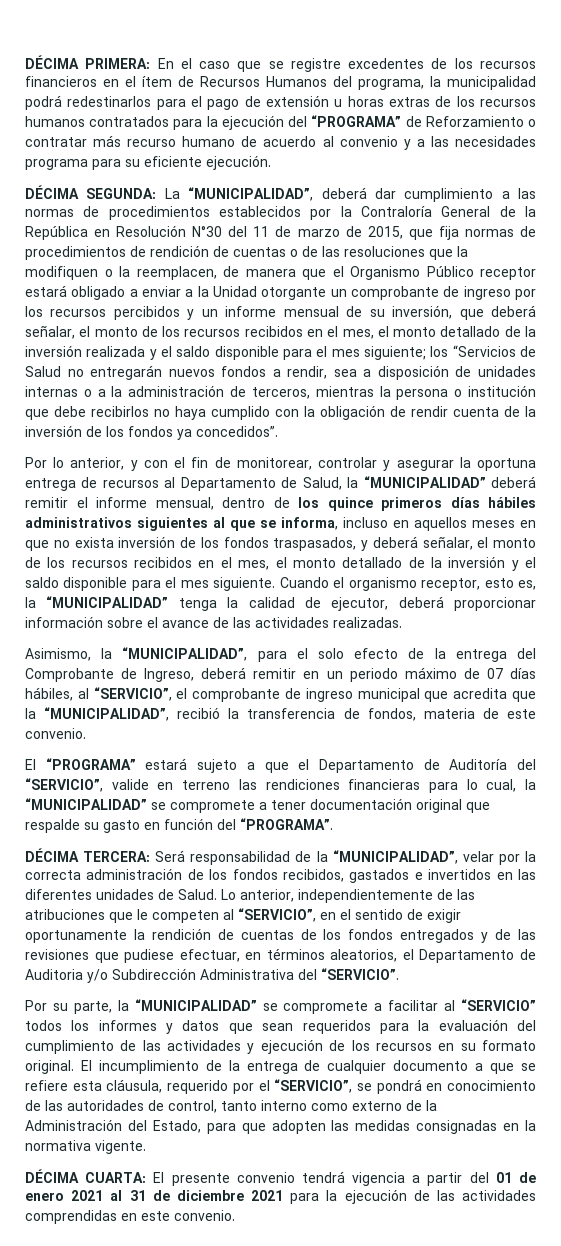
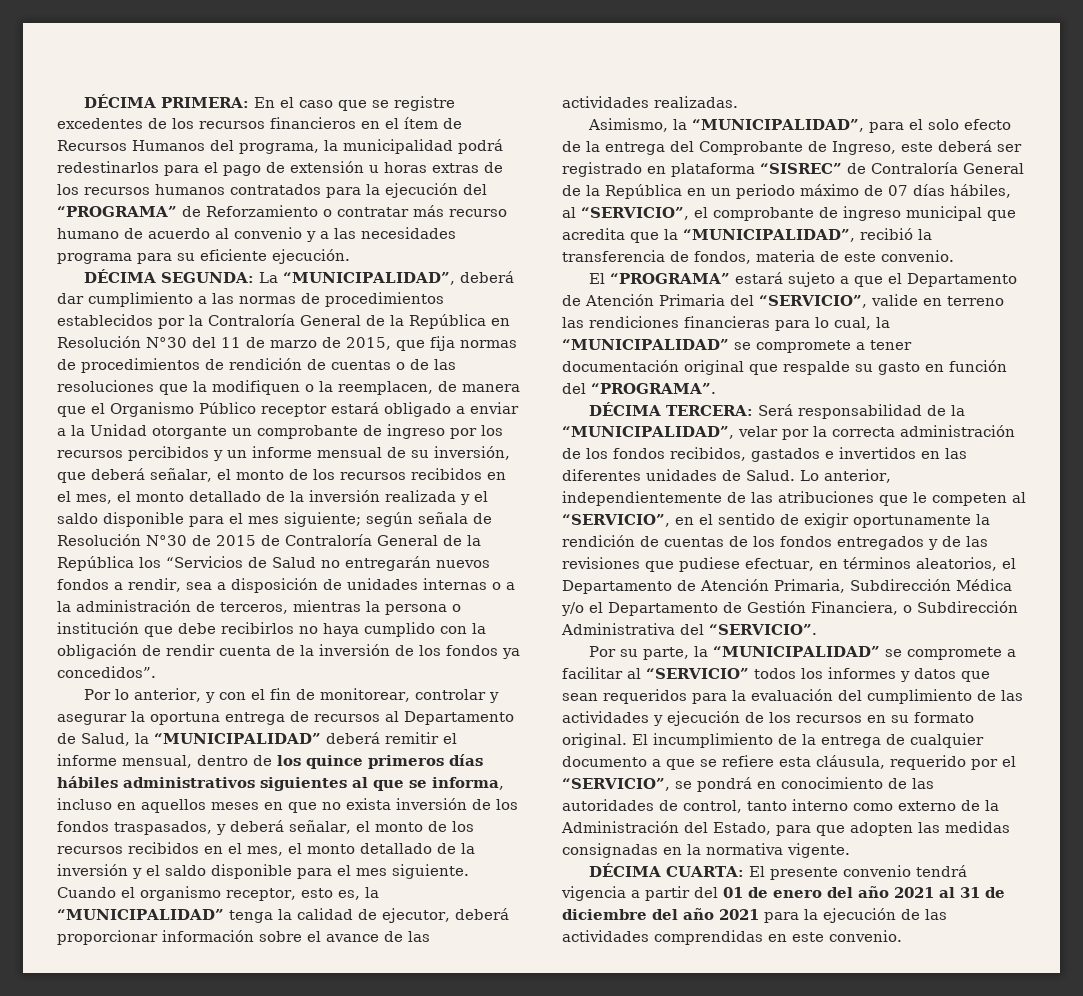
- los “Servicios de Salud no entregarán nuevos fondos a rendir, sea a disposición de unidades internas o a la administración de terceros, mientras la persona o institución que debe recibirlos no haya cumplido con la obligación de rendir cuenta de la inversión de los fondos ya concedidos”.
+ según señala de Resolución N°30 de 2015 de Contraloría General de la República los “Servicios de Salud no entregarán nuevos fondos a rendir, sea a disposición de unidades internas o a la administración de terceros, mientras la persona o institución que debe recibirlos no haya cumplido con la obligación de rendir cuenta de la inversión de los fondos ya concedidos”.
- Asimismo, la “MUNICIPALIDAD”, para el solo efecto de la entrega del Comprobante de Ingreso, deberá remitir en un periodo máximo de 07 días hábiles, al “SERVICIO”, el comprobante de ingreso municipal que acredita que la “MUNICIPALIDAD”, recibió la transferencia de fondos, materia de este convenio.
+ Asimismo, la “MUNICIPALIDAD”, para el solo efecto de la entrega del Comprobante de Ingreso, este deberá ser registrado en plataforma “SISREC” de Contraloría General de la República en un periodo máximo de 07 días hábiles, al “SERVICIO”, el comprobante de ingreso municipal que acredita que la “MUNICIPALIDAD”, recibió la transferencia de fondos, materia de este convenio.
- El “PROGRAMA” estará sujeto a que el Departamento de Auditoría del “SERVICIO”, valide en terreno las rendiciones financieras para lo cual, la “MUNICIPALIDAD” se compromete a tener documentación original que respalde su gasto en función del “PROGRAMA”.
+ El “PROGRAMA” estará sujeto a que el Departamento de Atención Primaria del “SERVICIO”, valide en terreno las rendiciones financieras para lo cual, la “MUNICIPALIDAD” se compromete a tener documentación original que respalde su gasto en función del “PROGRAMA”.
- Lo anterior, independientemente de las atribuciones que le competen al “SERVICIO”, en el sentido de exigir oportunamente la rendición de cuentas de los fondos entregados y de las revisiones que pudiese efectuar, en términos aleatorios, el Departamento de Auditoria y/o Subdirección Administrativa del “SERVICIO”.
+ Lo anterior, independientemente de las atribuciones que le competen al “SERVICIO”, en el sentido de exigir oportunamente la rendición de cuentas de los fondos entregados y de las revisiones que pudiese efectuar, en términos aleatorios, el Departamento de Atención Primaria, Subdirección Médica y/o el Departamento de Gestión Financiera, o Subdirección Administrativa del “SERVICIO”.
- DÉCIMA CUARTA: El presente convenio tendrá vigencia a partir del 01 de enero 2021 al 31 de diciembre 2021 para la ejecución de las actividades comprendidas en este convenio.
+ DÉCIMA CUARTA: El presente convenio tendrá vigencia a partir del 01 de enero del año 2021 al 31 de diciembre del año 2021 para la ejecución de las actividades comprendidas en este convenio.

